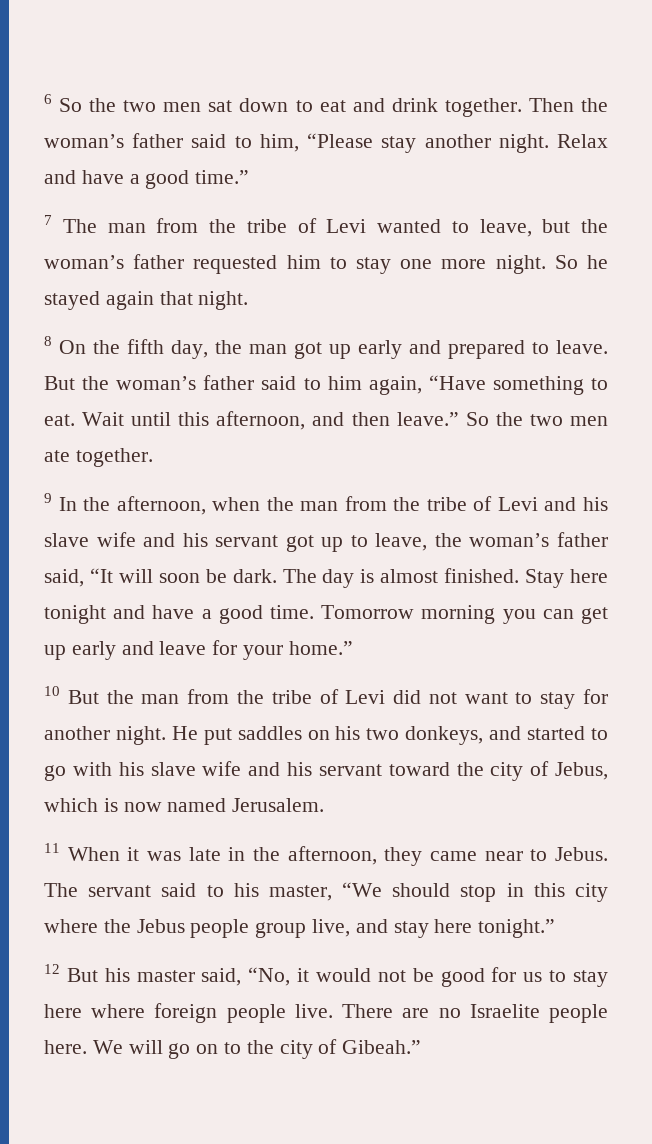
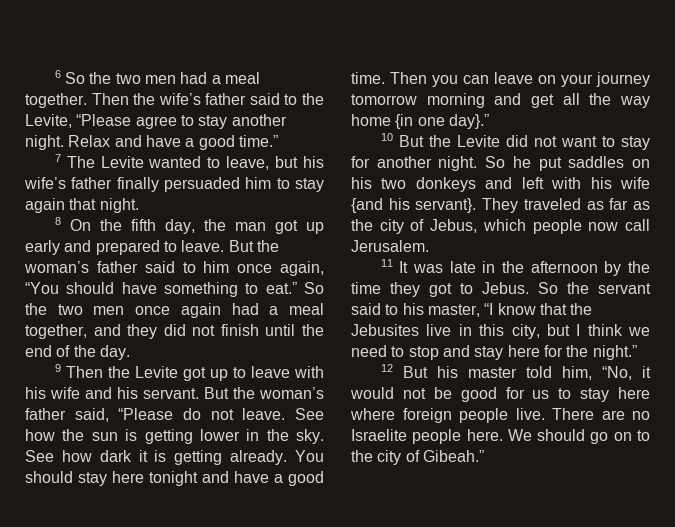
- 6 So the two men sat down to eat and drink together.
+ 6 So the two men had a meal together.
- Then the woman’s father said to him, “Please stay another night.
+ Then the wife’s father said to the Levite, “Please agree to stay another night.
- 7 The man from the tribe of Levi wanted to leave, but the woman’s father requested him to stay one more night. So he stayed again that night.
+ 7 The Levite wanted to leave, but his wife’s father finally persuaded him to stay again that night.
- But the woman’s father said to him again, “Have something to eat. Wait until this afternoon, and then leave.” So the two men ate together.
- 9 In the afternoon, when the man from the tribe of Levi and his slave wife and his servant got up to leave, the woman’s father said, “It will soon be dark. The day is almost finished. Stay here tonight and have a good time.
+ But the woman’s father said to him once again, “You should have something to eat.” So the two men once again had a meal together, and they did not finish until the end of the day.
+ 9 Then the Levite got up to leave with his wife and his servant. But the woman’s father said, “Please do not leave. See how the sun is getting lower in the sky. See how dark it is getting already. You should stay here tonight and have a good time.
- Tomorrow morning you can get up early and leave for your home.”
- 10 But the man from the tribe of Levi did not want to stay for another night.
+ Then you can leave on your journey tomorrow morning and get all the way home {in one day}.”
+ 10 But the Levite did not want to stay for another night.
- He put saddles on his two donkeys, and started to go with his slave wife and his servant toward the city of Jebus, which is now named Jerusalem.
+ So he put saddles on his two donkeys and left with his wife {and his servant}. They traveled as far as the city of Jebus, which people now call Jerusalem.
- 11 When it was late in the afternoon, they came near to Jebus. The servant said to his master, “We should stop in this city where the Jebus people group live, and stay here tonight.”
+ 11 It was late in the afternoon by the time they got to Jebus. So the servant said to his master, “I know that the Jebusites live in this city, but I think we need to stop and stay here for the night.”
- 12 But his master said, “No, it would not be good for us to stay here where foreign people live.
+ 12 But his master told him, “No, it would not be good for us to stay here where foreign people live.
- We will go on to the city of Gibeah.”
+ We should go on to the city of Gibeah.”

